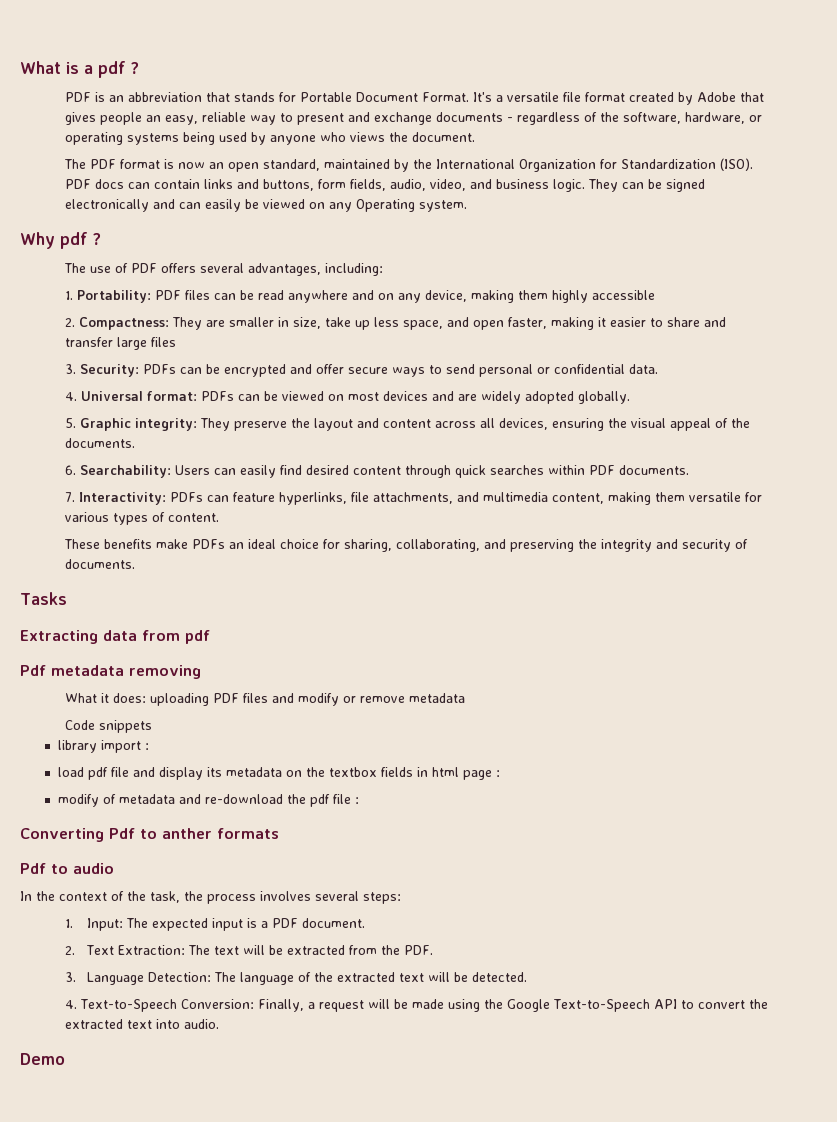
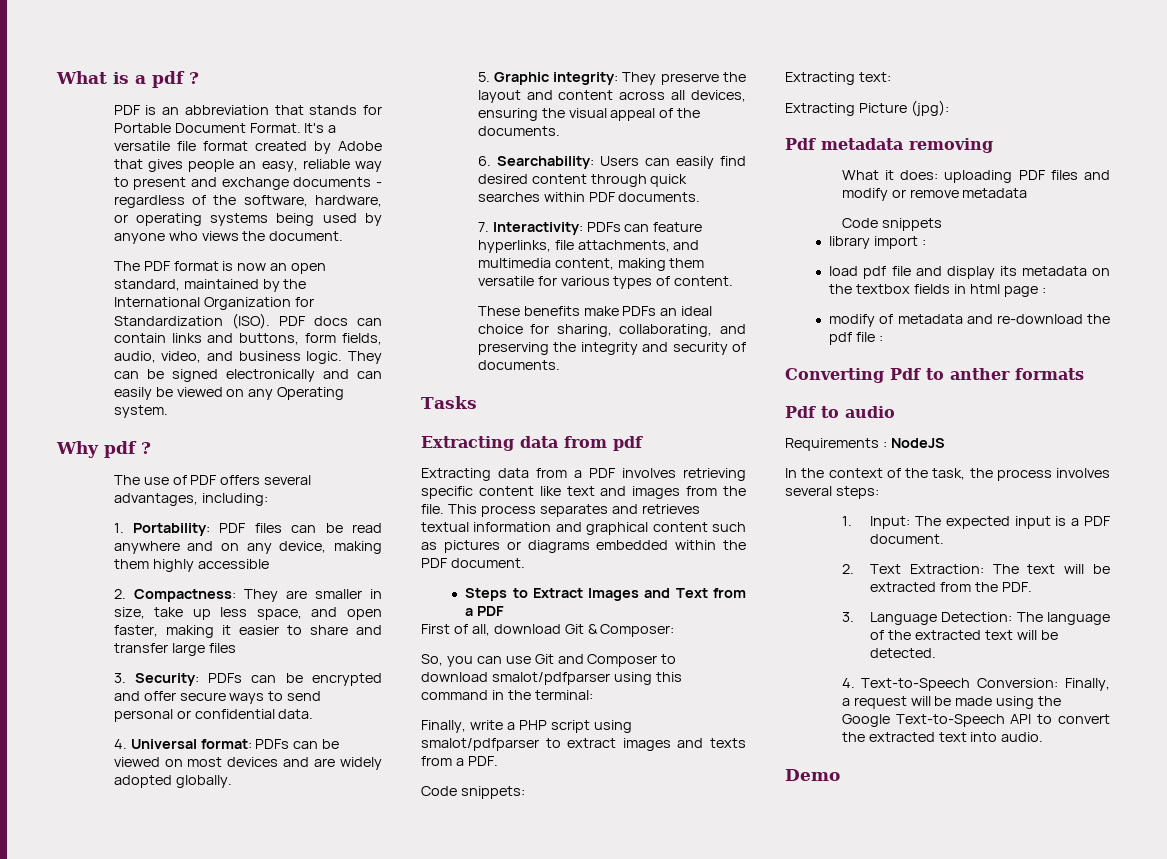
+ Extracting data from a PDF involves retrieving specific content like text and images from the file. This process separates and retrieves textual information and graphical content such as pictures or diagrams embedded within the PDF document.
+ Steps to Extract Images and Text from a PDF
+ First of all, download Git & Composer:
+ So, you can use Git and Composer to download smalot/pdfparser using this command in the terminal:
+ Finally, write a PHP script using smalot/pdfparser to extract images and texts from a PDF.
+ Code snippets:
+ Extracting text:
+ Extracting Picture (jpg):
+ Requirements : NodeJS

